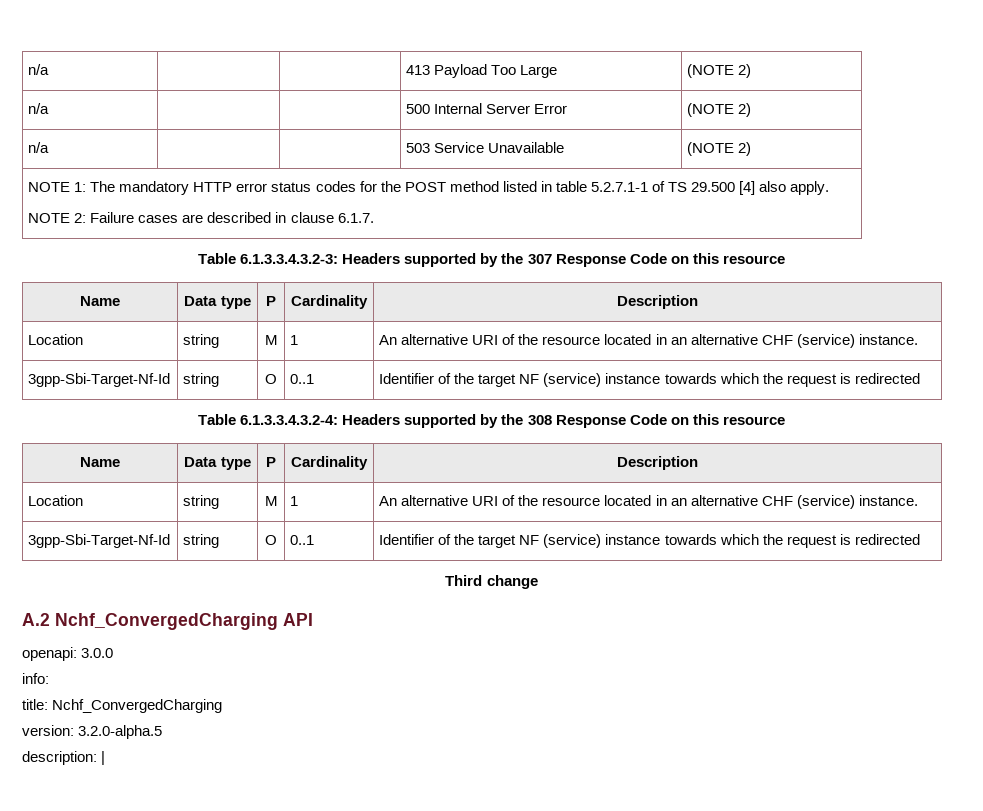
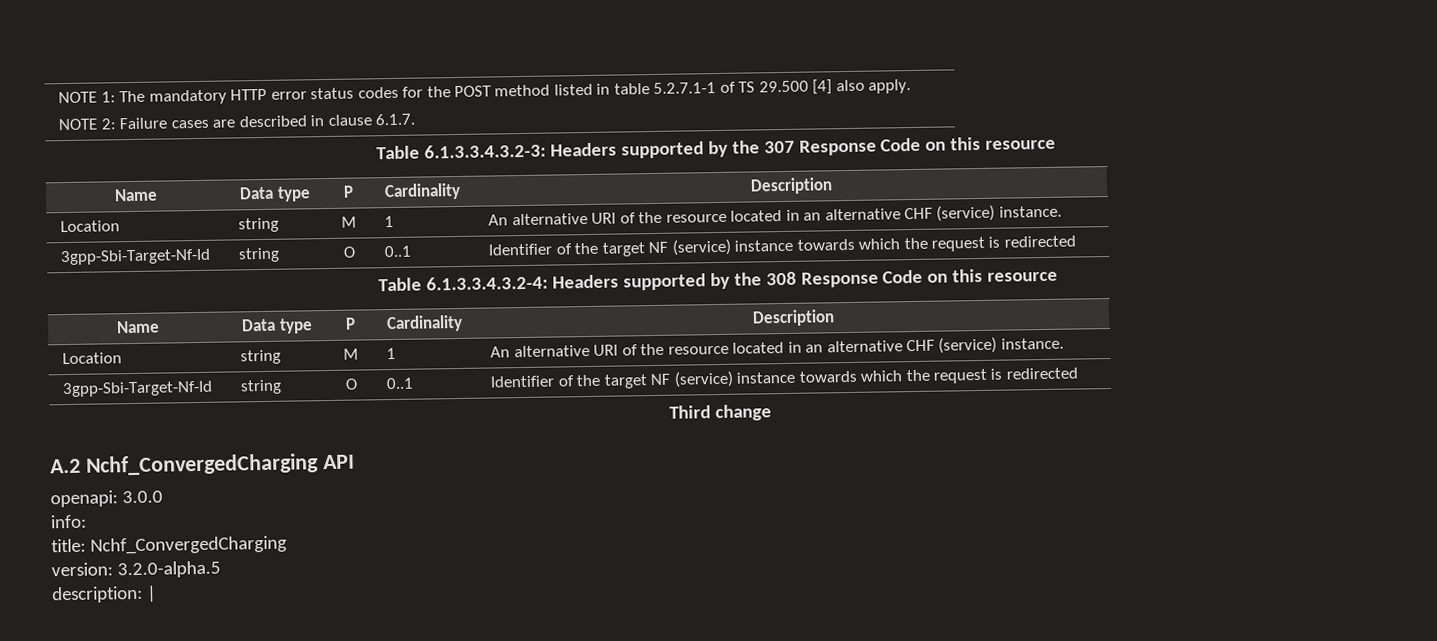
- n/a | | | 413 Payload Too Large | (NOTE 2)
- n/a | | | 500 Internal Server Error | (NOTE 2)
- n/a | | | 503 Service Unavailable | (NOTE 2)

